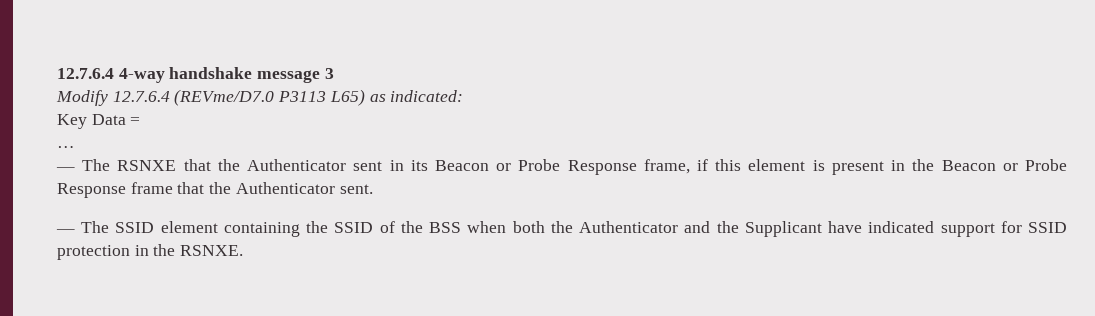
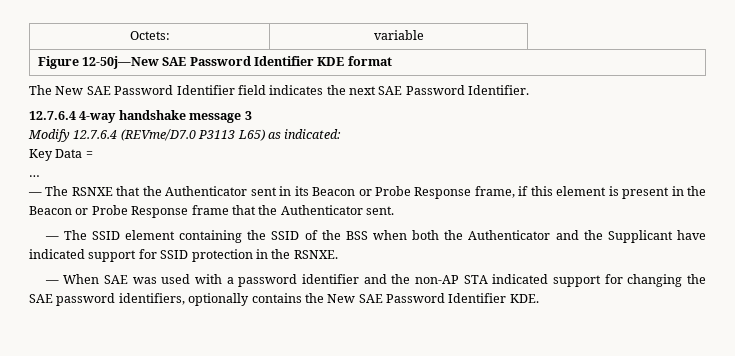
+ Octets: | variable
+ Figure 12-50j—New SAE Password Identifier KDE format
+ The New SAE Password Identifier field indicates the next SAE Password Identifier.
+ — When SAE was used with a password identifier and the non-AP STA indicated support for changing the SAE password identifiers, optionally contains the New SAE Password Identifier KDE.

